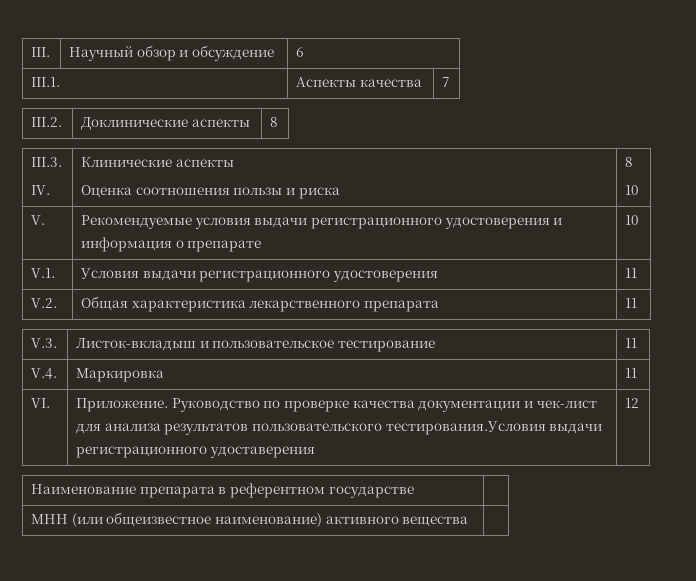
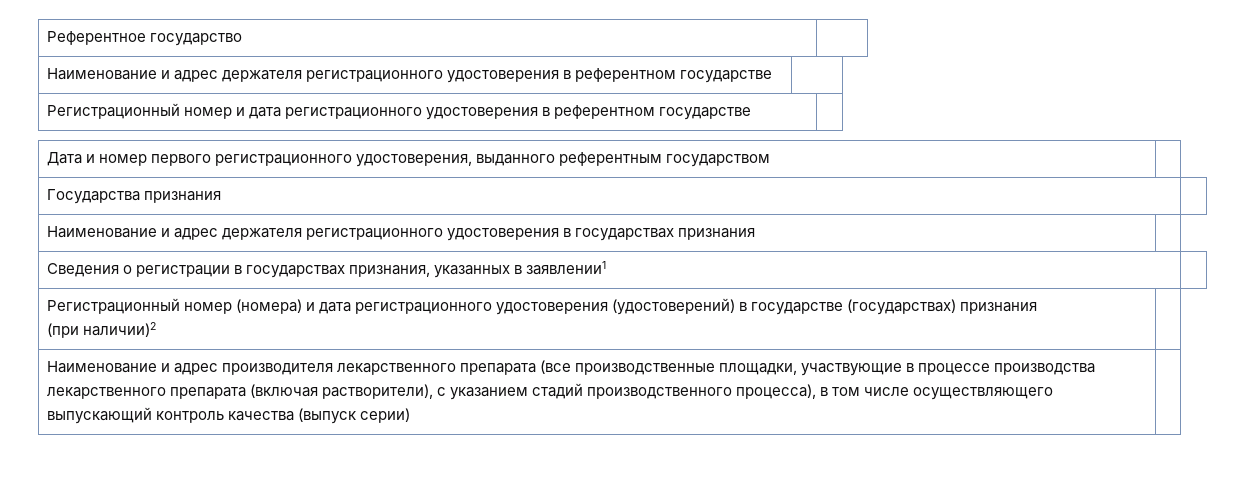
- III. | Научный обзор и обсуждение | 6
- III.1. | Аспекты качества | 7
- III.2. | Доклинические аспекты | 8
- III.3.
- IV. | Клинические аспекты
- Оценка соотношения пользы и риска | 8
- 10
- V. | Рекомендуемые условия выдачи регистрационного удостоверения и информация о препарате | 10
- V.1. | Условия выдачи регистрационного удостоверения | 11
- V.2. | Общая характеристика лекарственного препарата | 11
- V.3. | Листок-вкладыш и пользовательское тестирование | 11
- V.4. | Маркировка | 11
- VI. | Приложение. Руководство по проверке качества документации и чек-лист для анализа результатов пользовательского тестирования.Условия выдачи регистрационного удоставерения | 12
- Наименование препарата в референтном государстве |
- МНН (или общеизвестное наименование) активного вещества |
+ Референтное государство |
+ Наименование и адрес держателя регистрационного удостоверения в референтном государстве |
+ Регистрационный номер и дата регистрационного удостоверения в референтном государстве |
+ Дата и номер первого регистрационного удостоверения, выданного референтным государством |
+ Государства признания |
+ Наименование и адрес держателя регистрационного удостоверения в государствах признания |
+ Сведения о регистрации в государствах признания, указанных в заявлении1 |
+ Регистрационный номер (номера) и дата регистрационного удостоверения (удостоверений) в государстве (государствах) признания
+ (при наличии)2 |
+ Наименование и адрес производителя лекарственного препарата (все производственные площадки, участвующие в процессе производства лекарственного препарата (включая растворители), с указанием стадий производственного процесса), в том числе осуществляющего выпускающий контроль качества (выпуск серии) |

